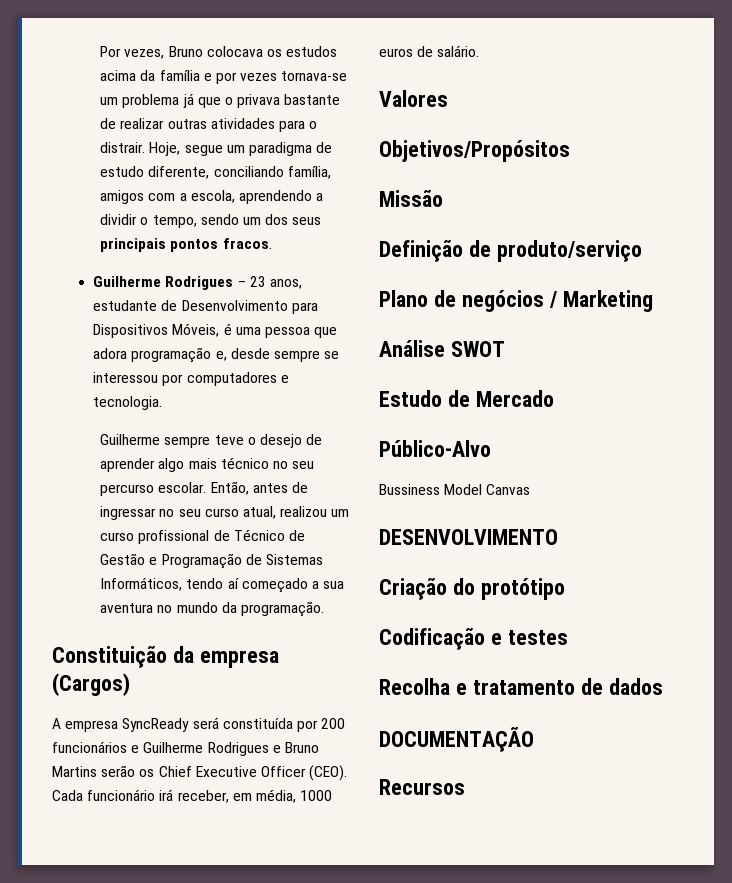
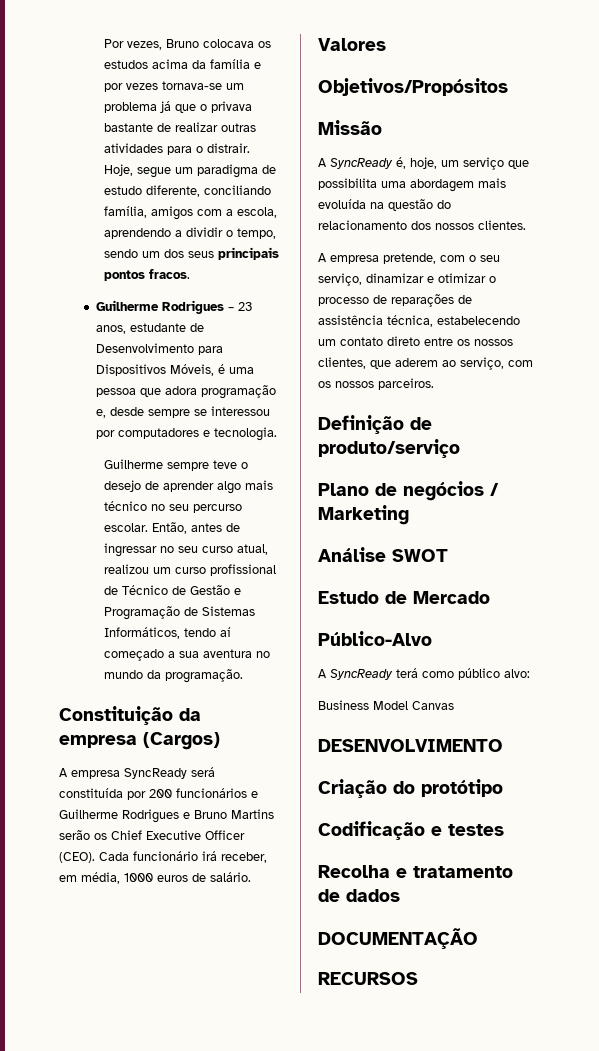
+ A SyncReady é, hoje, um serviço que possibilita uma abordagem mais evoluída na questão do relacionamento dos nossos clientes.
+ A empresa pretende, com o seu serviço, dinamizar e otimizar o processo de reparações de assistência técnica, estabelecendo um contato direto entre os nossos clientes, que aderem ao serviço, com os nossos parceiros.
- Bussiness Model Canvas
+ A SyncReady terá como público alvo:
+ Business Model Canvas
- Recursos
+ RECURSOS

